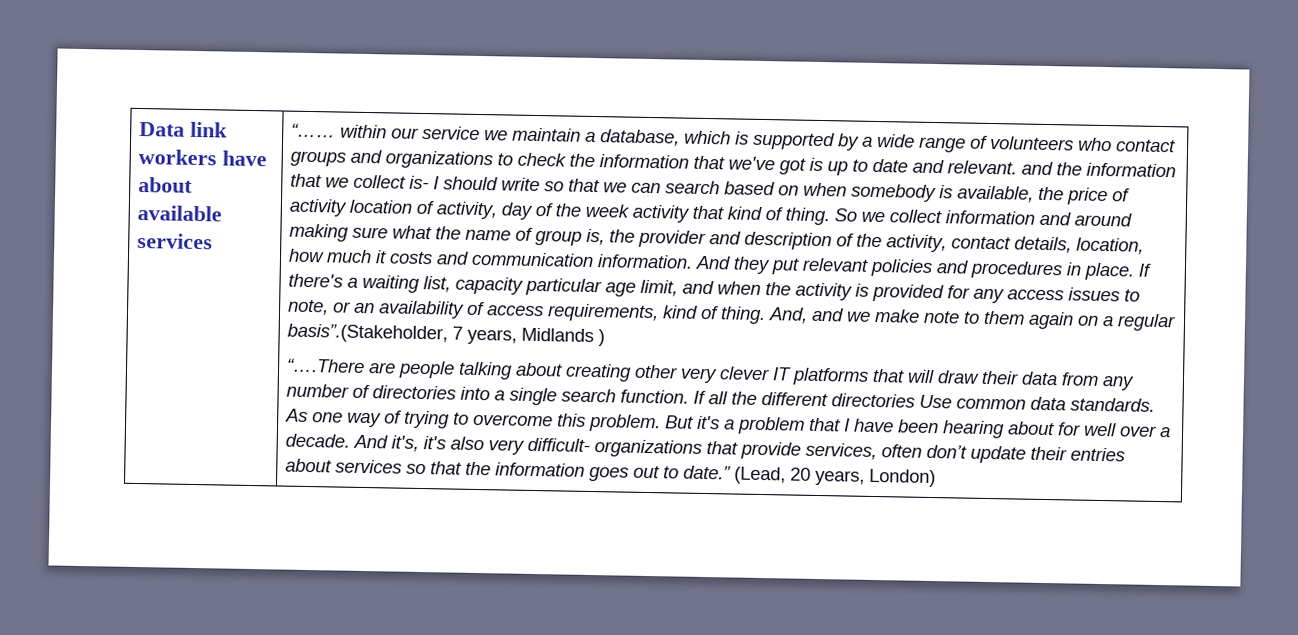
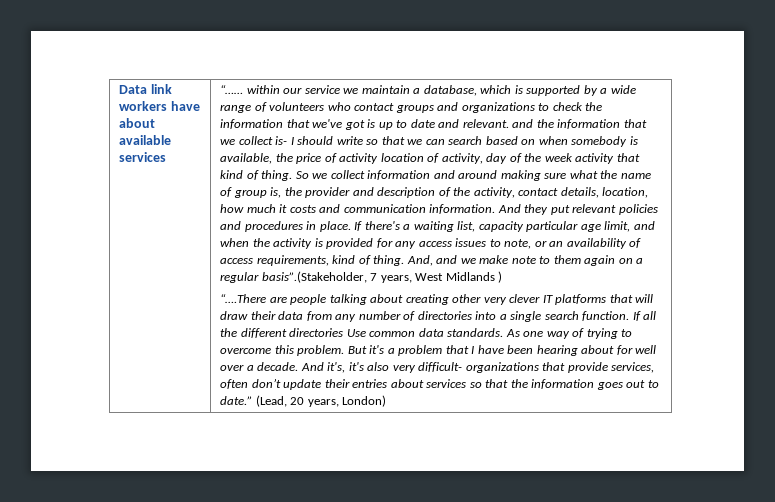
- And, and we make note to them again on a regular basis”.(Stakeholder, 7 years, Midlands )
+ And, and we make note to them again on a regular basis”.(Stakeholder, 7 years, West Midlands )

